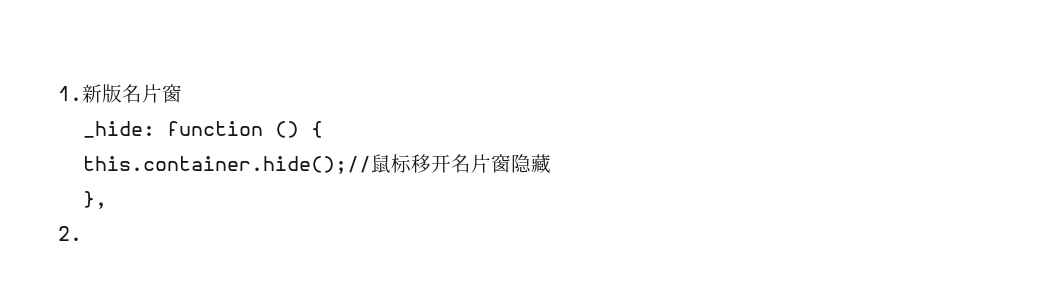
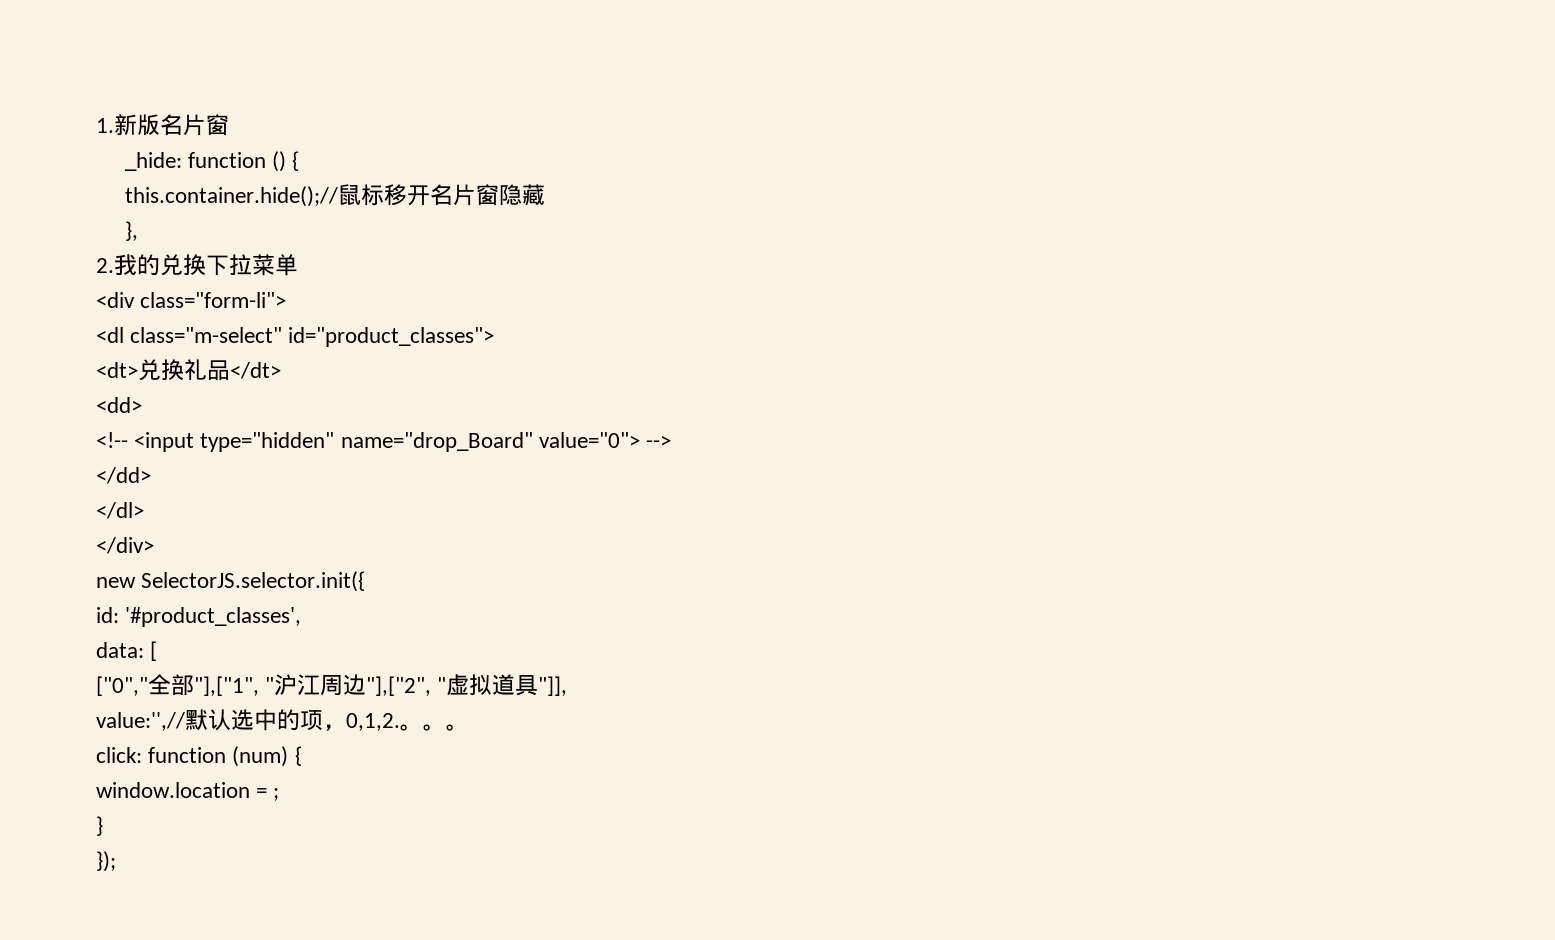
- 2.
+ 2.我的兑换下拉菜单
+ <div class="form-li">
+ <dl class="m-select" id="product_classes">
+ <dt>兑换礼品</dt>
+ <dd>
+ <!-- <input type="hidden" name="drop_Board" value="0"> -->
+ </dd>
+ </dl>
+ </div>
+ new SelectorJS.selector.init({
+ id: '#product_classes',
+ data: [
+ ["0","全部"],["1", "沪江周边"],["2", "虚拟道具"]],
+ value:'',//默认选中的项，0,1,2.。。。
+ click: function (num) {
+ window.location = ;
+ }
+ });

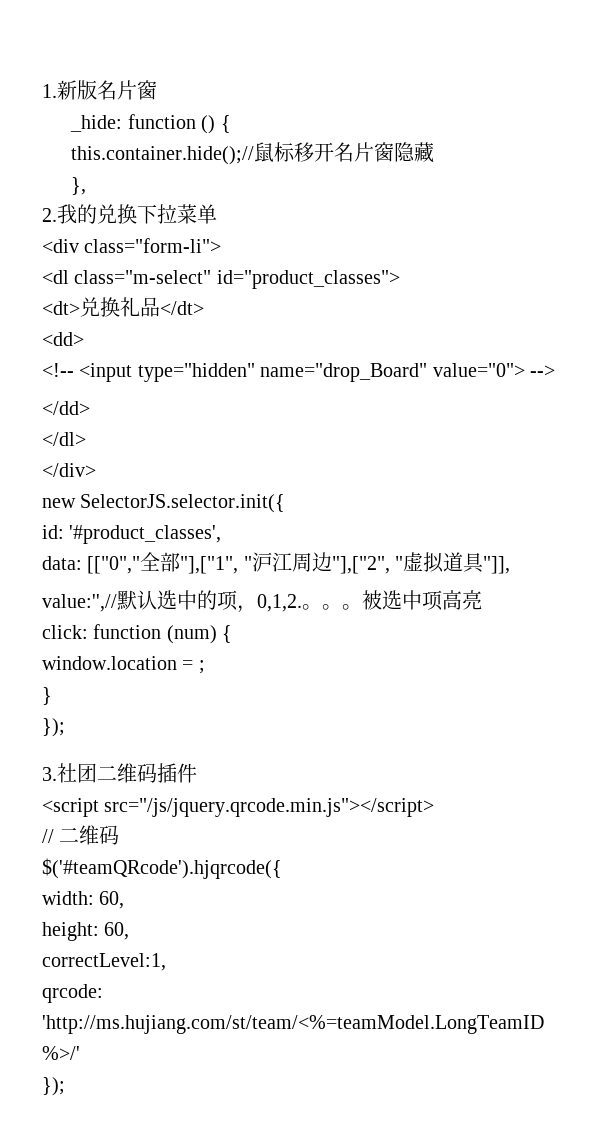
- data: [
- ["0","全部"],["1", "沪江周边"],["2", "虚拟道具"]],
+ data: [["0","全部"],["1", "沪江周边"],["2", "虚拟道具"]],
+ 被选中项高亮
+ 3.社团二维码插件
+ <script src="/js/jquery.qrcode.min.js"></script>
+ // 二维码
+ $('#teamQRcode').hjqrcode({
+ width: 60,
+ height: 60,
+ correctLevel:1,
+ qrcode: 'http://ms.hujiang.com/st/team/<%=teamModel.LongTeamID %>/'
+ });

